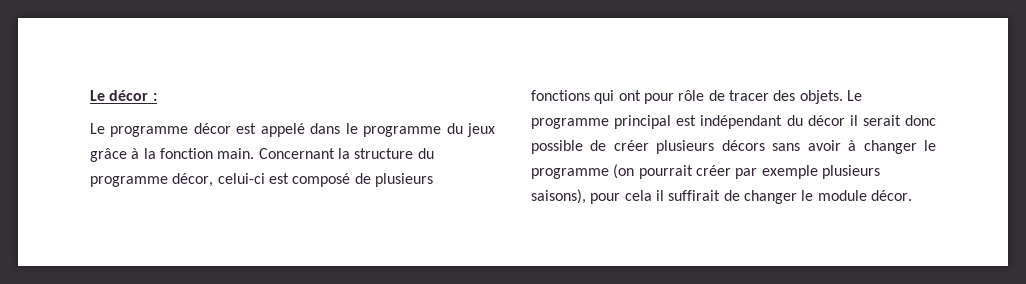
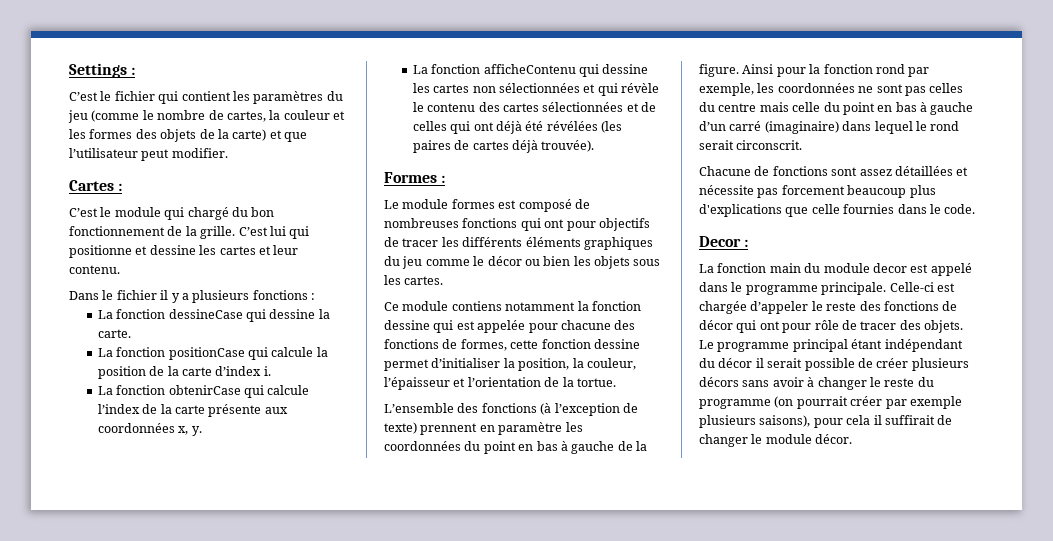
- Le décor :
- Le programme décor est appelé dans le programme du jeux grâce à la fonction main. Concernant la structure du programme décor, celui-ci est composé de plusieurs fonctions qui ont pour rôle de tracer des objets.
+ Settings :
+ C’est le fichier qui contient les paramètres du jeu (comme le nombre de cartes, la couleur et les formes des objets de la carte) et que l’utilisateur peut modifier.
+ Cartes :
+ C’est le module qui chargé du bon fonctionnement de la grille. C’est lui qui positionne et dessine les cartes et leur contenu.
+ Dans le fichier il y a plusieurs fonctions :
+ La fonction dessineCase qui dessine la carte.
+ La fonction positionCase qui calcule la position de la carte d’index i.
+ La fonction obtenirCase qui calcule l’index de la carte présente aux coordonnées x, y.
+ La fonction afficheContenu qui dessine les cartes non sélectionnées et qui révèle le contenu des cartes sélectionnées et de celles qui ont déjà été révélées (les paires de cartes déjà trouvée).
+ Formes :
+ Le module formes est composé de nombreuses fonctions qui ont pour objectifs de tracer les différents éléments graphiques du jeu comme le décor ou bien les objets sous les cartes.
+ Ce module contiens notamment la fonction dessine qui est appelée pour chacune des fonctions de formes, cette fonction dessine permet d’initialiser la position, la couleur, l’épaisseur et l’orientation de la tortue.
+ L’ensemble des fonctions (à l’exception de texte) prennent en paramètre les coordonnées du point en bas à gauche de la figure. Ainsi pour la fonction rond par exemple, les coordonnées ne sont pas celles du centre mais celle du point en bas à gauche d’un carré (imaginaire) dans lequel le rond serait circonscrit.
+ Chacune de fonctions sont assez détaillées et nécessite pas forcement beaucoup plus d'explications que celle fournies dans le code.
+ Decor :
+ La fonction main du module decor est appelé dans le programme principale. Celle-ci est chargée d’appeler le reste des fonctions de décor qui ont pour rôle de tracer des objets.
- Le programme principal est indépendant du décor il serait donc possible de créer plusieurs décors sans avoir à changer le programme (on pourrait créer par exemple plusieurs saisons), pour cela il suffirait de changer le module décor.
+ Le programme principal étant indépendant du décor il serait possible de créer plusieurs décors sans avoir à changer le reste du programme (on pourrait créer par exemple plusieurs saisons), pour cela il suffirait de changer le module décor.

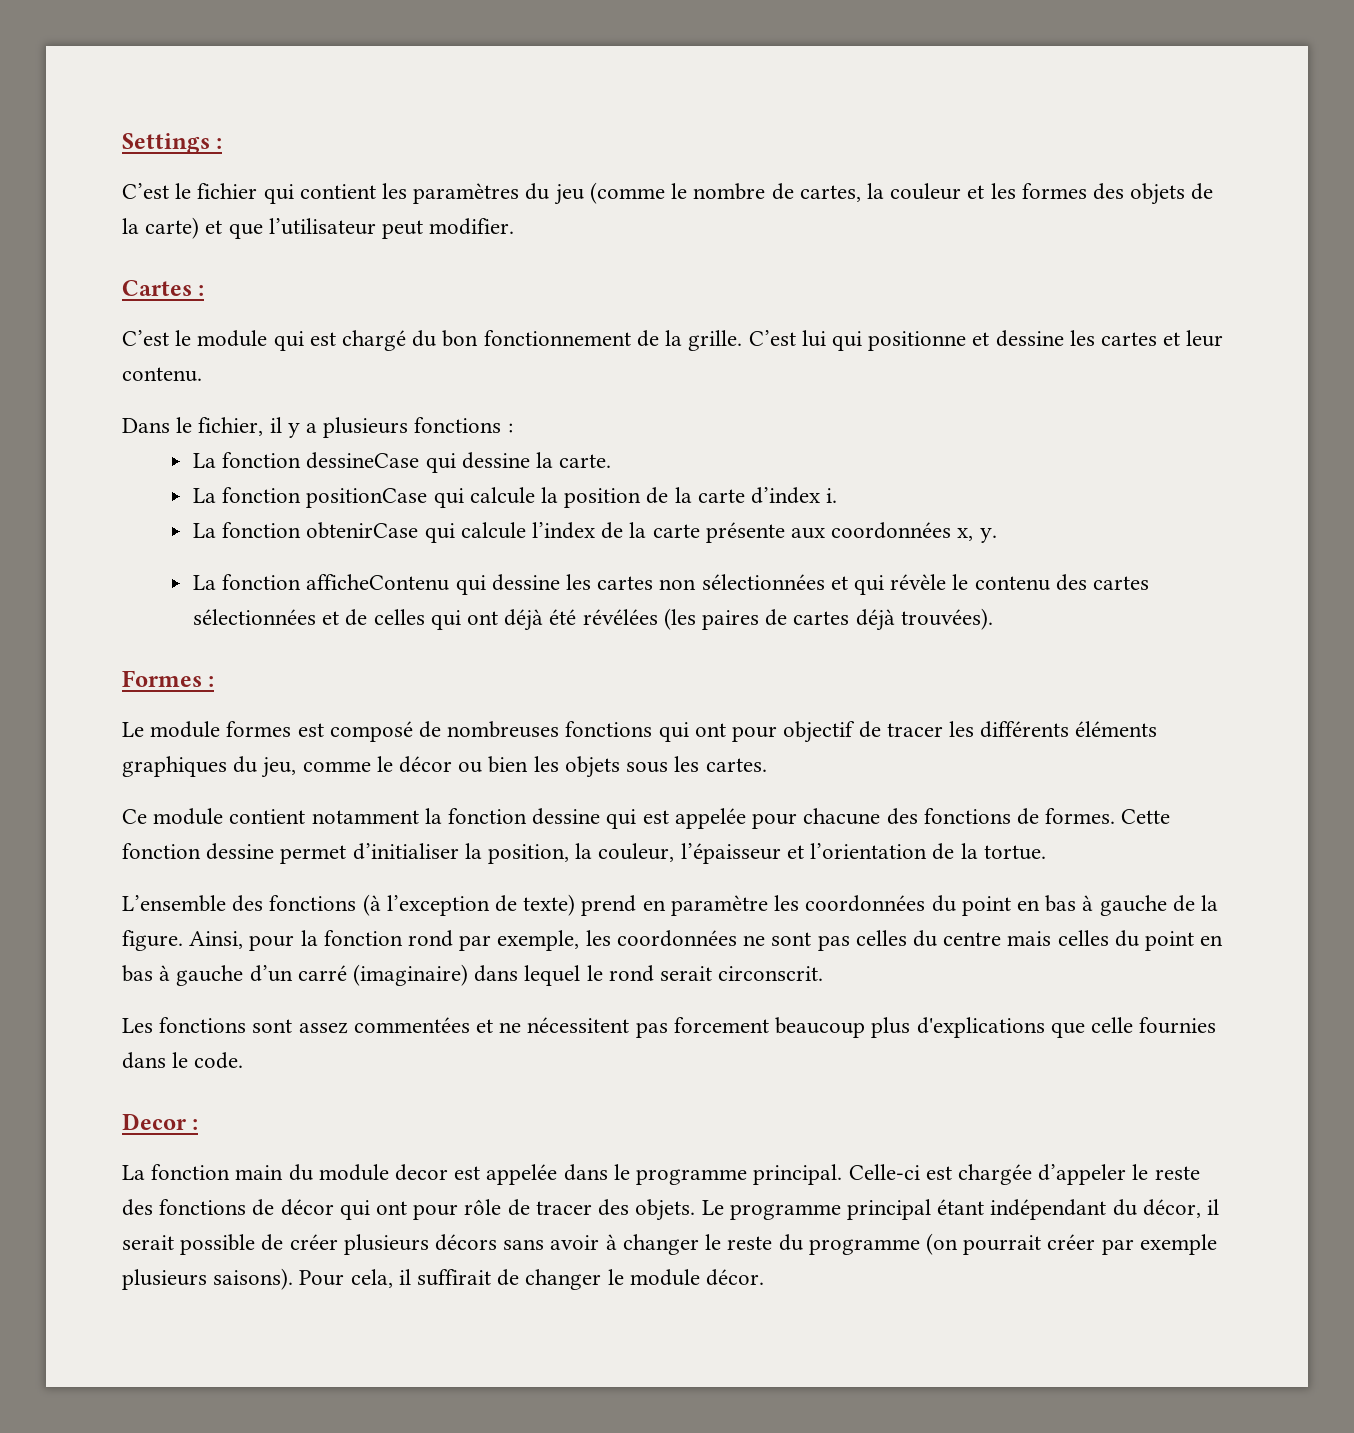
- C’est le module qui chargé du bon fonctionnement de la grille.
+ C’est le module qui est chargé du bon fonctionnement de la grille.
- Dans le fichier il y a plusieurs fonctions :
+ Dans le fichier, il y a plusieurs fonctions :
- La fonction afficheContenu qui dessine les cartes non sélectionnées et qui révèle le contenu des cartes sélectionnées et de celles qui ont déjà été révélées (les paires de cartes déjà trouvée).
+ La fonction afficheContenu qui dessine les cartes non sélectionnées et qui révèle le contenu des cartes sélectionnées et de celles qui ont déjà été révélées (les paires de cartes déjà trouvées).
- Le module formes est composé de nombreuses fonctions qui ont pour objectifs de tracer les différents éléments graphiques du jeu comme le décor ou bien les objets sous les cartes.
+ Le module formes est composé de nombreuses fonctions qui ont pour objectif de tracer les différents éléments graphiques du jeu, comme le décor ou bien les objets sous les cartes.
- Ce module contiens notamment la fonction dessine qui est appelée pour chacune des fonctions de formes, cette fonction dessine permet d’initialiser la position, la couleur, l’épaisseur et l’orientation de la tortue.
+ Ce module contient notamment la fonction dessine qui est appelée pour chacune des fonctions de formes. Cette fonction dessine permet d’initialiser la position, la couleur, l’épaisseur et l’orientation de la tortue.
- L’ensemble des fonctions (à l’exception de texte) prennent en paramètre les coordonnées du point en bas à gauche de la figure.
+ L’ensemble des fonctions (à l’exception de texte) prend en paramètre les coordonnées du point en bas à gauche de la figure.
- Ainsi pour la fonction rond par exemple, les coordonnées ne sont pas celles du centre mais celle du point en bas à gauche d’un carré (imaginaire) dans lequel le rond serait circonscrit.
+ Ainsi, pour la fonction rond par exemple, les coordonnées ne sont pas celles du centre mais celles du point en bas à gauche d’un carré (imaginaire) dans lequel le rond serait circonscrit.
- Chacune de fonctions sont assez détaillées et nécessite pas forcement beaucoup plus d'explications que celle fournies dans le code.
+ Les fonctions sont assez commentées et ne nécessitent pas forcement beaucoup plus d'explications que celle fournies dans le code.
- La fonction main du module decor est appelé dans le programme principale.
+ La fonction main du module decor est appelée dans le programme principal.
- Le programme principal étant indépendant du décor il serait possible de créer plusieurs décors sans avoir à changer le reste du programme (on pourrait créer par exemple plusieurs saisons), pour cela il suffirait de changer le module décor.
+ Le programme principal étant indépendant du décor, il serait possible de créer plusieurs décors sans avoir à changer le reste du programme (on pourrait créer par exemple plusieurs saisons). Pour cela, il suffirait de changer le module décor.

